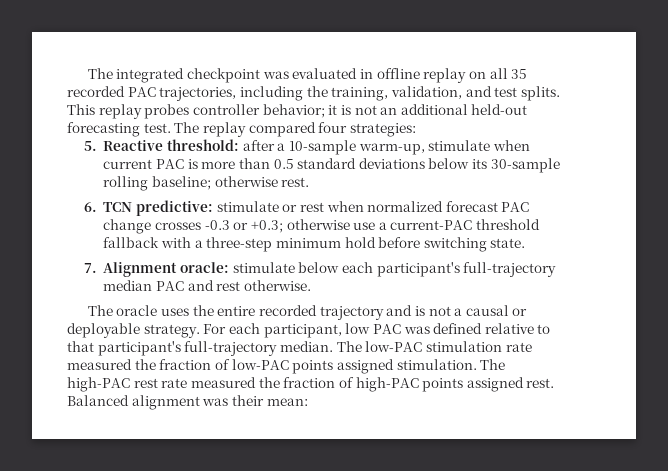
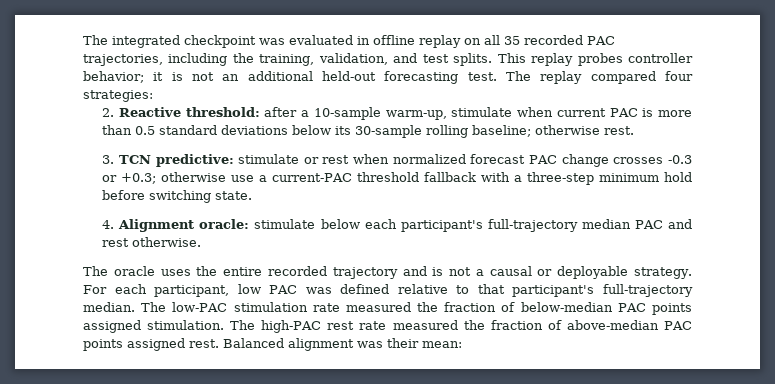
- 5. Reactive threshold: after a 10-sample warm-up, stimulate when current PAC is more than 0.5 standard deviations below its 30-sample rolling baseline; otherwise rest.
+ 2. Reactive threshold: after a 10-sample warm-up, stimulate when current PAC is more than 0.5 standard deviations below its 30-sample rolling baseline; otherwise rest.
- 6. TCN predictive: stimulate or rest when normalized forecast PAC change crosses -0.3 or +0.3; otherwise use a current-PAC threshold fallback with a three-step minimum hold before switching state.
+ 3. TCN predictive: stimulate or rest when normalized forecast PAC change crosses -0.3 or +0.3; otherwise use a current-PAC threshold fallback with a three-step minimum hold before switching state.
- 7. Alignment oracle: stimulate below each participant's full-trajectory median PAC and rest otherwise.
+ 4. Alignment oracle: stimulate below each participant's full-trajectory median PAC and rest otherwise.
- The low-PAC stimulation rate measured the fraction of low-PAC points assigned stimulation.
+ The low-PAC stimulation rate measured the fraction of below-median PAC points assigned stimulation.
- The high-PAC rest rate measured the fraction of high-PAC points assigned rest.
+ The high-PAC rest rate measured the fraction of above-median PAC points assigned rest.

